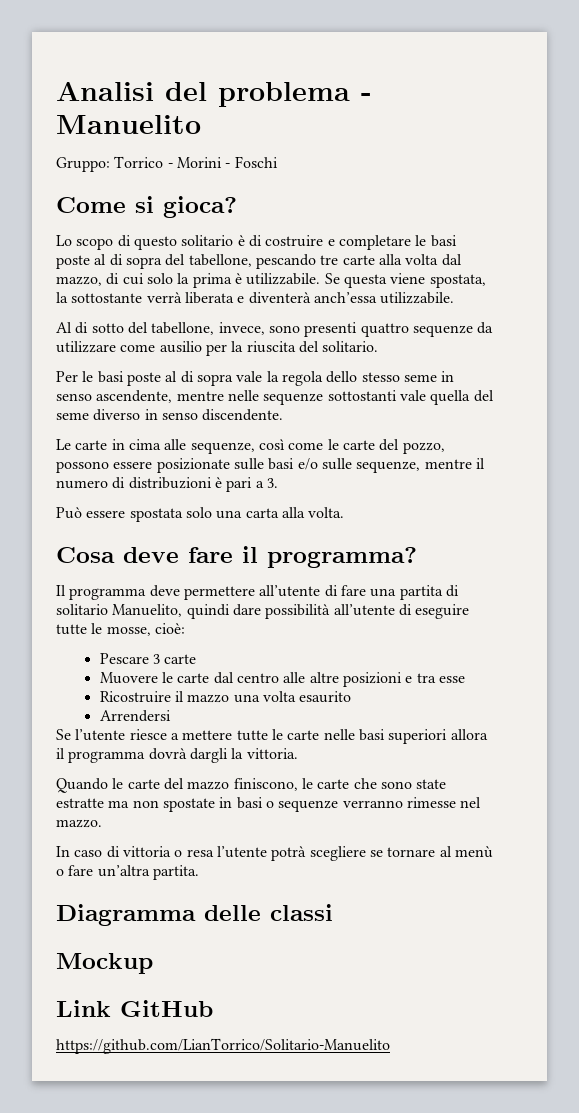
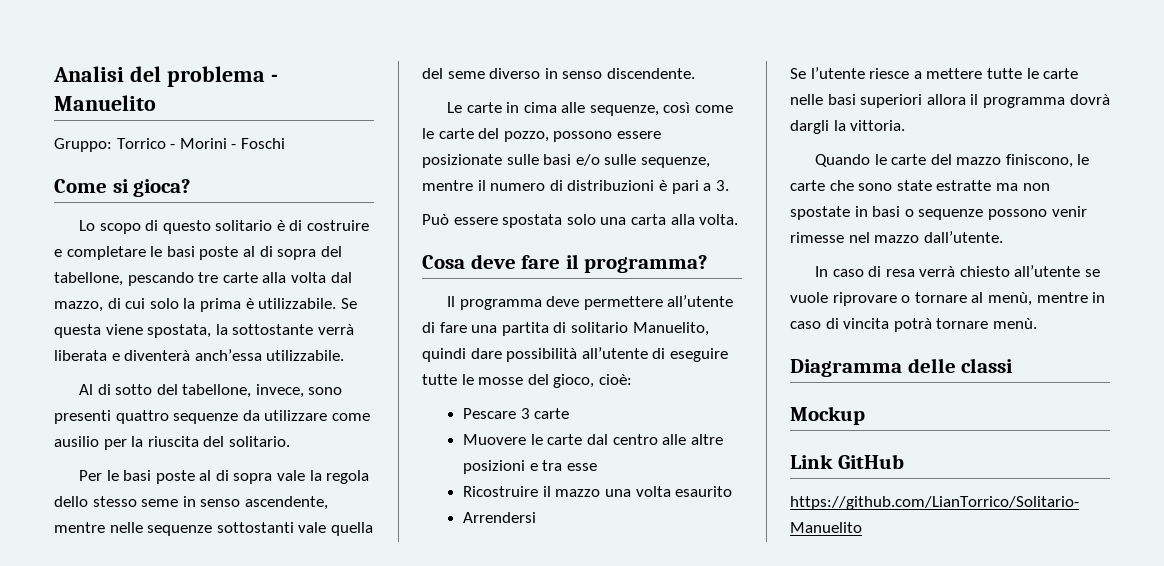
- Il programma deve permettere all’utente di fare una partita di solitario Manuelito, quindi dare possibilità all’utente di eseguire tutte le mosse, cioè:
+ Il programma deve permettere all’utente di fare una partita di solitario Manuelito, quindi dare possibilità all’utente di eseguire tutte le mosse del gioco, cioè:
- Quando le carte del mazzo finiscono, le carte che sono state estratte ma non spostate in basi o sequenze verranno rimesse nel mazzo.
- In caso di vittoria o resa l’utente potrà scegliere se tornare al menù o fare un’altra partita.
+ Quando le carte del mazzo finiscono, le carte che sono state estratte ma non spostate in basi o sequenze possono venir rimesse nel mazzo dall’utente.
+ In caso di resa verrà chiesto all’utente se vuole riprovare o tornare al menù, mentre in caso di vincita potrà tornare menù.

